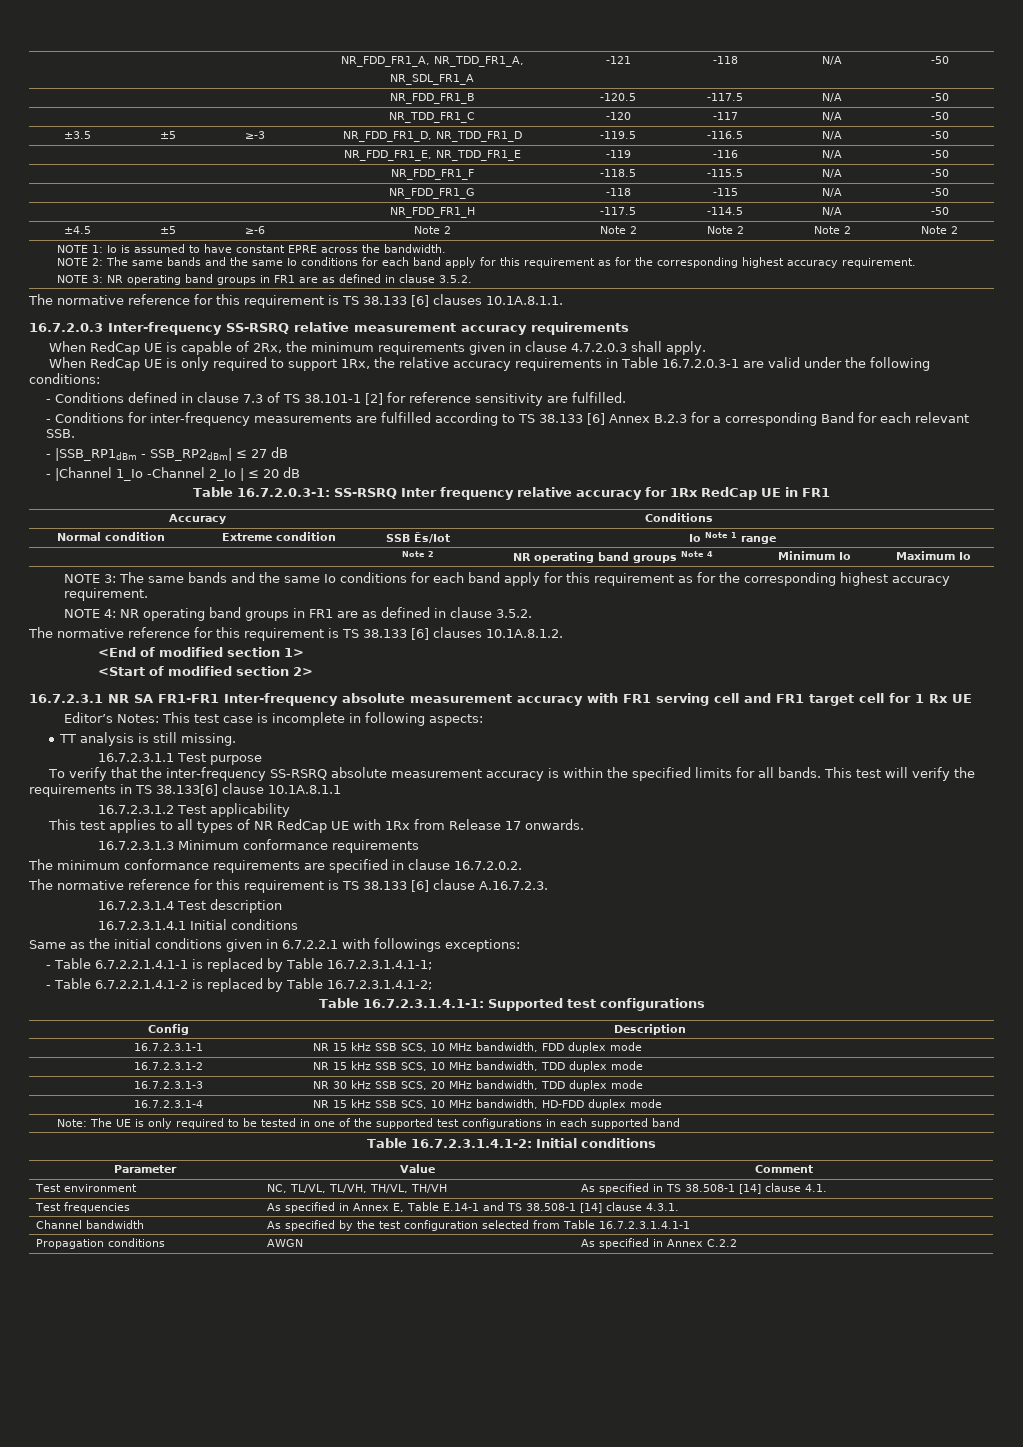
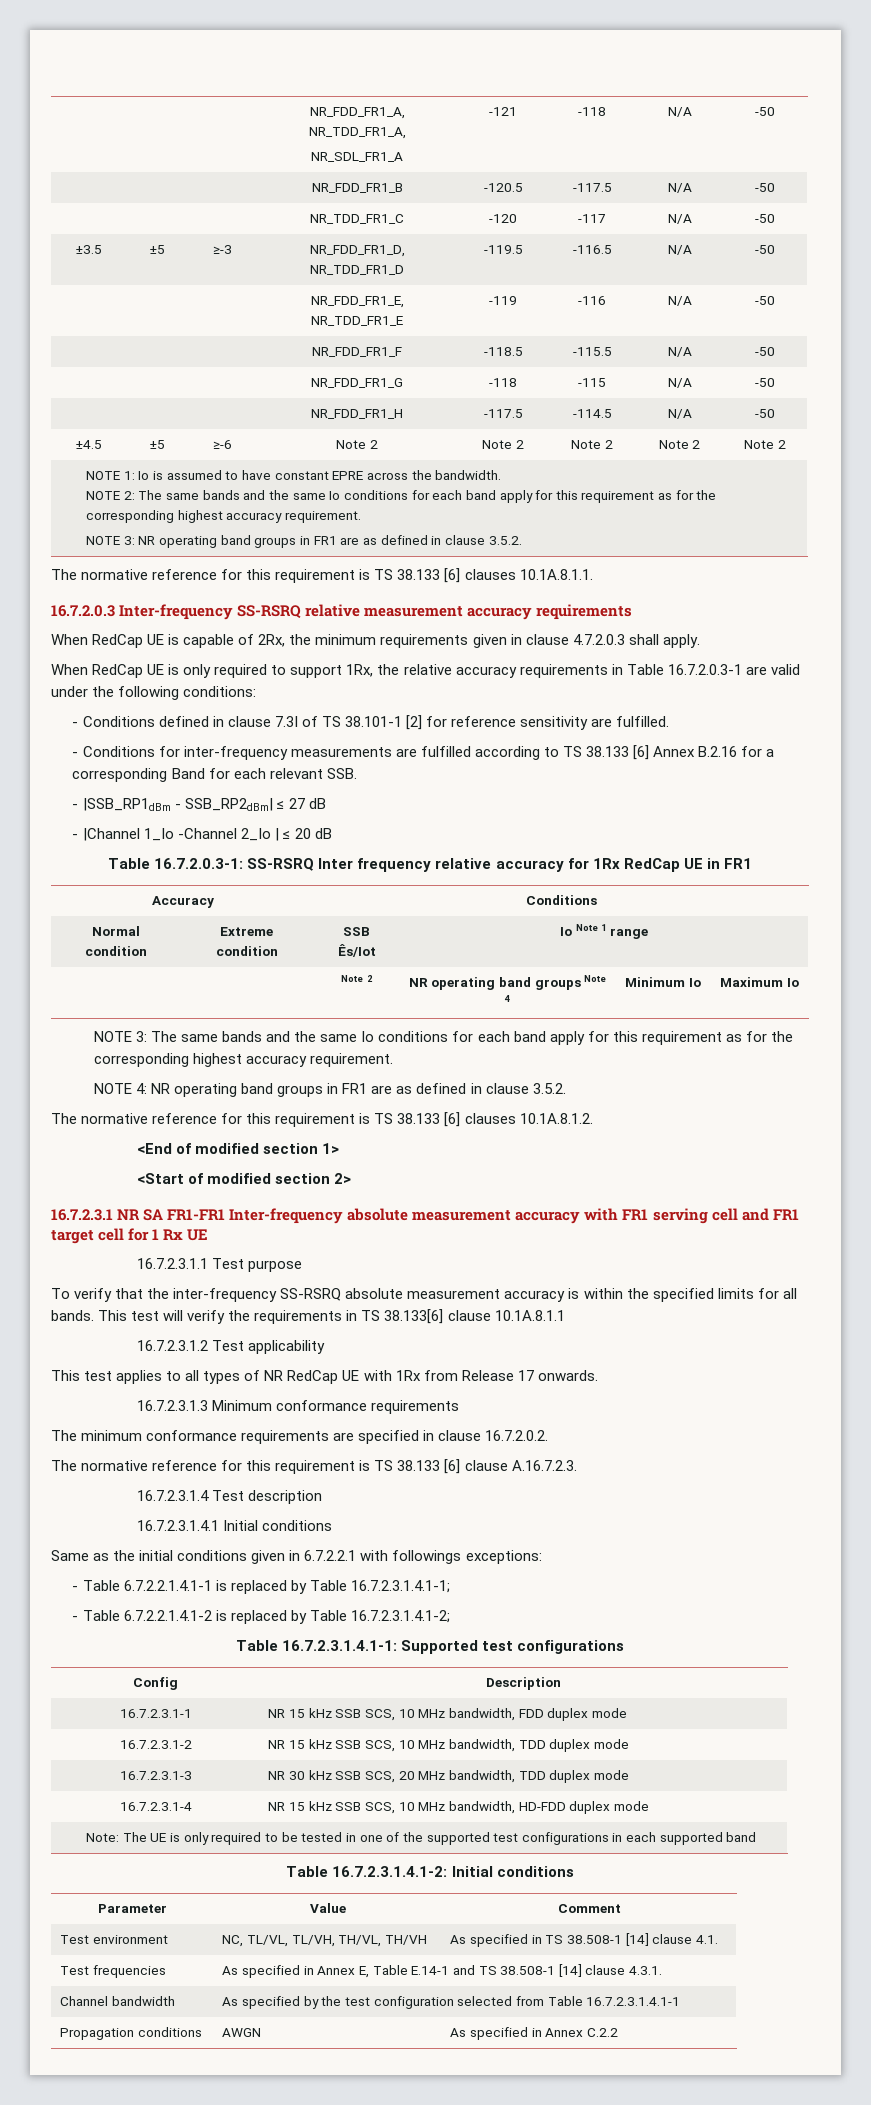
- - Conditions defined in clause 7.3 of TS 38.101-1 [2] for reference sensitivity are fulfilled.
+ - Conditions defined in clause 7.3I of TS 38.101-1 [2] for reference sensitivity are fulfilled.
- - Conditions for inter-frequency measurements are fulfilled according to TS 38.133 [6] Annex B.2.3 for a corresponding Band for each relevant SSB.
+ - Conditions for inter-frequency measurements are fulfilled according to TS 38.133 [6] Annex B.2.16 for a corresponding Band for each relevant SSB.
- Editor’s Notes: This test case is incomplete in following aspects:
- TT analysis is still missing.

